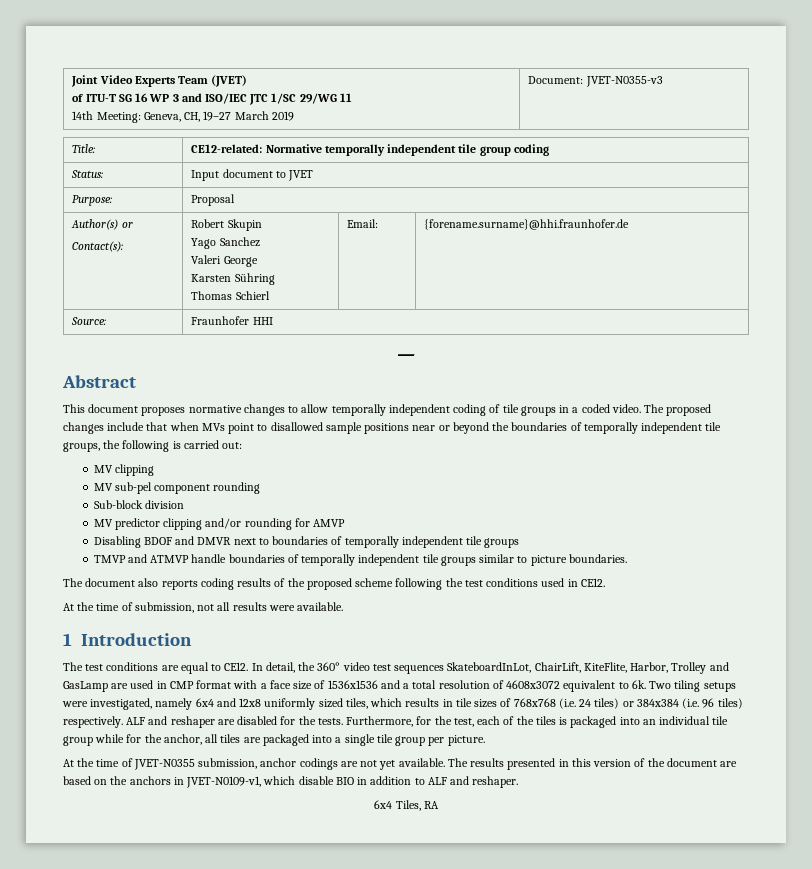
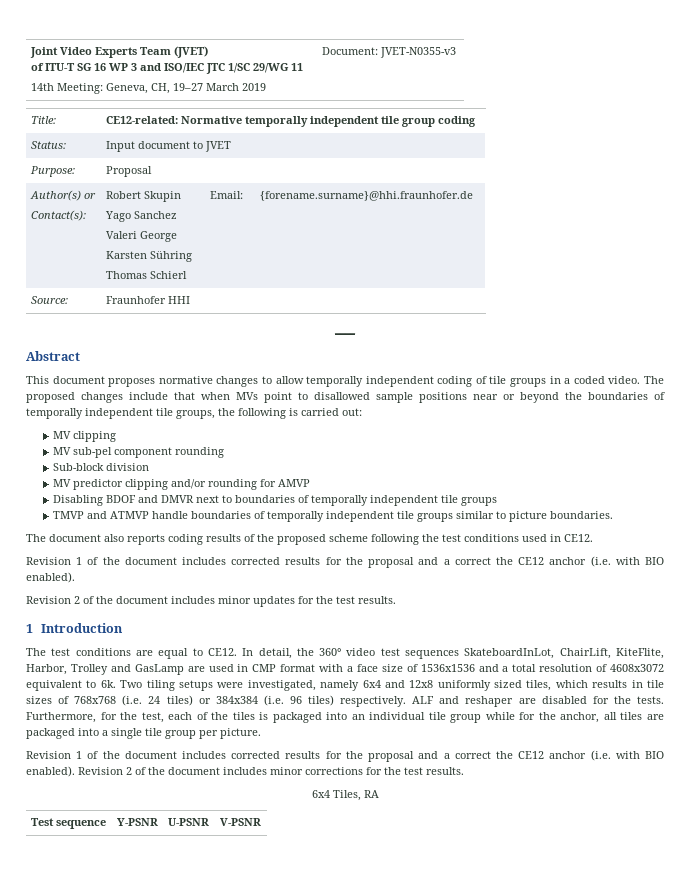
  The document also reports coding results of the proposed scheme following the test conditions used in CE12.
- At the time of submission, not all results were available.
+ Revision 1 of the document includes corrected results for the proposal and a correct the CE12 anchor (i.e. with BIO enabled).
+ Revision 2 of the document includes minor updates for the test results.
- At the time of JVET-N0355 submission, anchor codings are not yet available. The results presented in this version of the document are based on the anchors in JVET-N0109-v1, which disable BIO in addition to ALF and reshaper.
+ Revision 1 of the document includes corrected results for the proposal and a correct the CE12 anchor (i.e. with BIO enabled). Revision 2 of the document includes minor corrections for the test results.
  6x4 Tiles, RA
+ Test sequence | Y-PSNR | U-PSNR | V-PSNR

